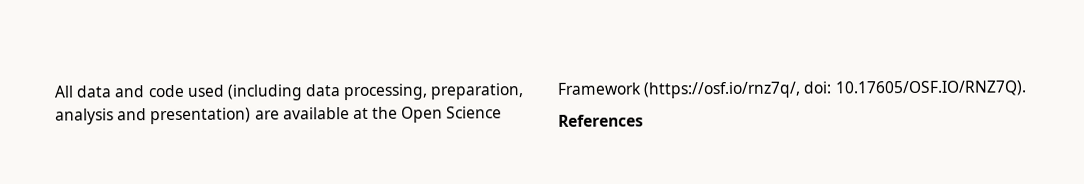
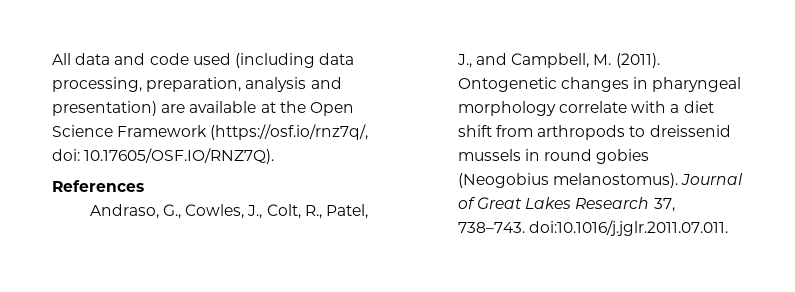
+ Andraso, G., Cowles, J., Colt, R., Patel, J., and Campbell, M. (2011). Ontogenetic changes in pharyngeal morphology correlate with a diet shift from arthropods to dreissenid mussels in round gobies (Neogobius melanostomus). Journal of Great Lakes Research 37, 738–743. doi:10.1016/j.jglr.2011.07.011.

